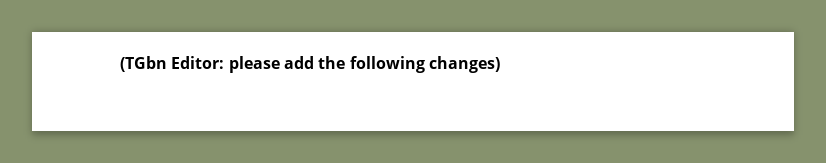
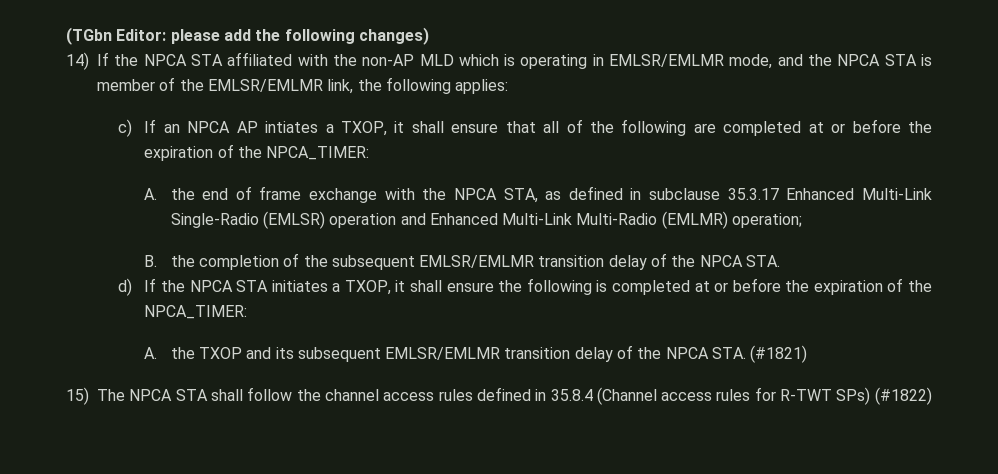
+ 14) If the NPCA STA affiliated with the non-AP MLD which is operating in EMLSR/EMLMR mode, and the NPCA STA is member of the EMLSR/EMLMR link, the following applies:
+ c) If an NPCA AP intiates a TXOP, it shall ensure that all of the following are completed at or before the expiration of the NPCA_TIMER:
+ A. the end of frame exchange with the NPCA STA, as defined in subclause 35.3.17 Enhanced Multi-Link Single-Radio (EMLSR) operation and Enhanced Multi-Link Multi-Radio (EMLMR) operation;
+ B. the completion of the subsequent EMLSR/EMLMR transition delay of the NPCA STA.
+ d) If the NPCA STA initiates a TXOP, it shall ensure the following is completed at or before the expiration of the NPCA_TIMER:
+ A. the TXOP and its subsequent EMLSR/EMLMR transition delay of the NPCA STA. (#1821)
+ 15) The NPCA STA shall follow the channel access rules defined in 35.8.4 (Channel access rules for R-TWT SPs) (#1822)

